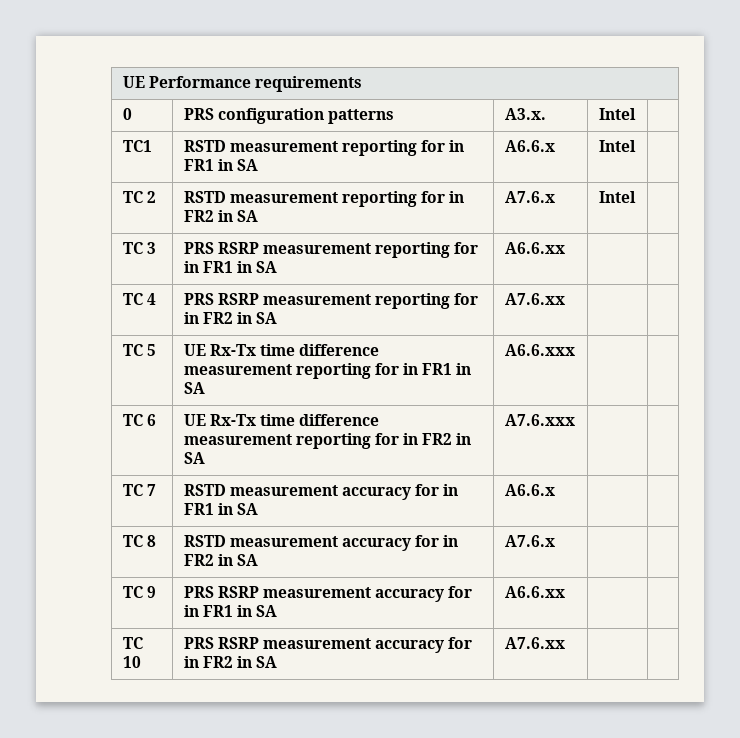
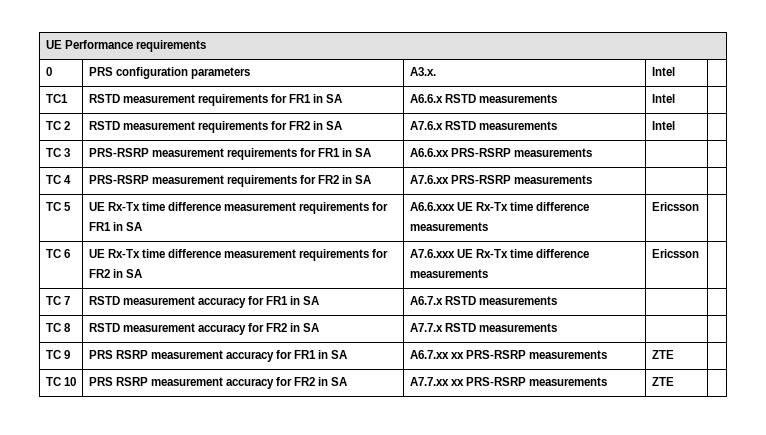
- 0 | PRS configuration patterns | A3.x. | Intel |
+ 0 | PRS configuration parameters | A3.x. | Intel |
- TC1 | RSTD measurement reporting for in FR1 in SA | A6.6.x | Intel |
+ TC1 | RSTD measurement requirements for FR1 in SA | A6.6.x RSTD measurements | Intel |
- TC 2 | RSTD measurement reporting for in FR2 in SA | A7.6.x | Intel |
+ TC 2 | RSTD measurement requirements for FR2 in SA | A7.6.x RSTD measurements | Intel |
- TC 3 | PRS RSRP measurement reporting for in FR1 in SA | A6.6.xx | |
+ TC 3 | PRS-RSRP measurement requirements for FR1 in SA | A6.6.xx PRS-RSRP measurements | |
- TC 4 | PRS RSRP measurement reporting for in FR2 in SA | A7.6.xx | |
+ TC 4 | PRS-RSRP measurement requirements for FR2 in SA | A7.6.xx PRS-RSRP measurements | |
- TC 5 | UE Rx-Tx time difference measurement reporting for in FR1 in SA | A6.6.xxx | |
+ TC 5 | UE Rx-Tx time difference measurement requirements for FR1 in SA | A6.6.xxx UE Rx-Tx time difference measurements | Ericsson |
- TC 6 | UE Rx-Tx time difference measurement reporting for in FR2 in SA | A7.6.xxx | |
+ TC 6 | UE Rx-Tx time difference measurement requirements for FR2 in SA | A7.6.xxx UE Rx-Tx time difference measurements | Ericsson |
- TC 7 | RSTD measurement accuracy for in FR1 in SA | A6.6.x | |
+ TC 7 | RSTD measurement accuracy for FR1 in SA | A6.7.x RSTD measurements | |
- TC 8 | RSTD measurement accuracy for in FR2 in SA | A7.6.x | |
+ TC 8 | RSTD measurement accuracy for FR2 in SA | A7.7.x RSTD measurements | |
- TC 9 | PRS RSRP measurement accuracy for in FR1 in SA | A6.6.xx | |
+ TC 9 | PRS RSRP measurement accuracy for FR1 in SA | A6.7.xx xx PRS-RSRP measurements | ZTE |
- TC 10 | PRS RSRP measurement accuracy for in FR2 in SA | A7.6.xx | |
+ TC 10 | PRS RSRP measurement accuracy for FR2 in SA | A7.7.xx xx PRS-RSRP measurements | ZTE |

